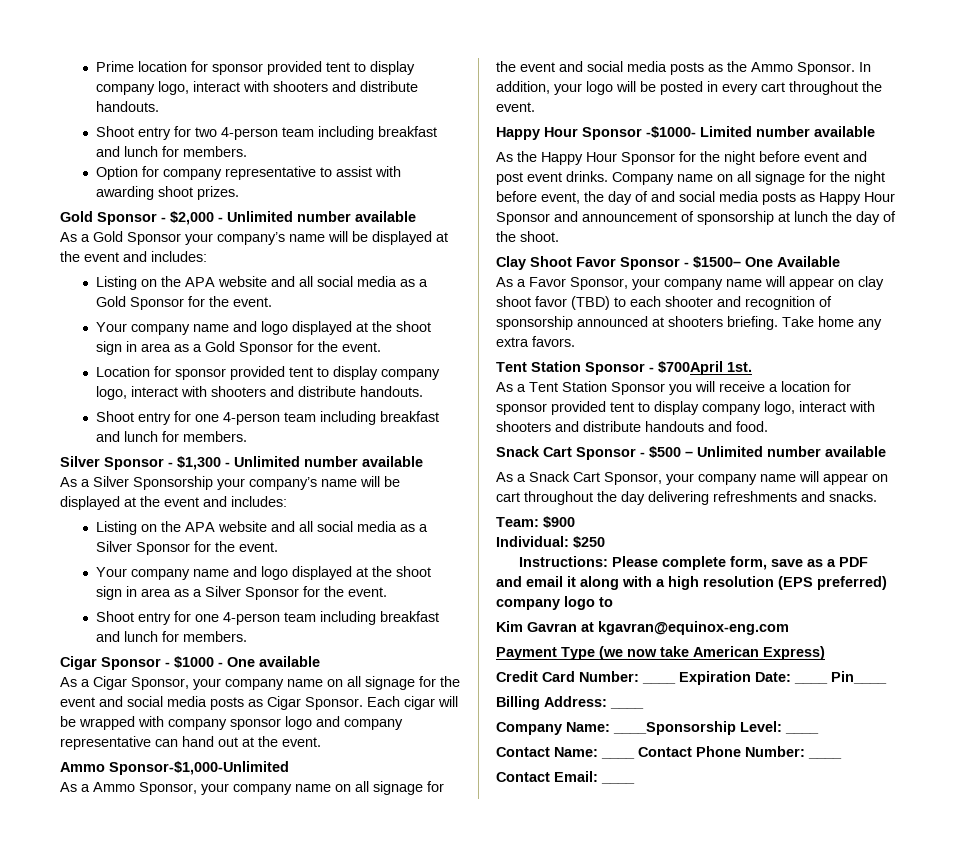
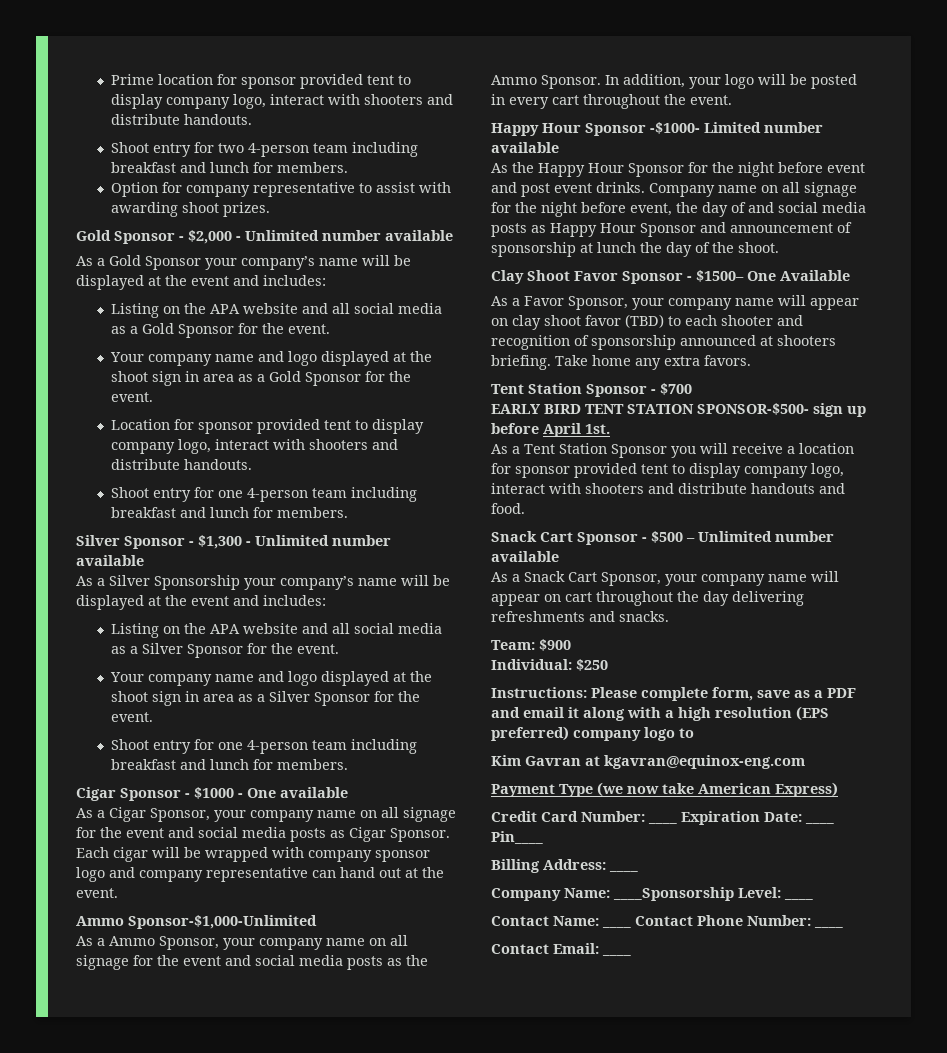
- Tent Station Sponsor - $700April 1st.
+ Tent Station Sponsor - $700
+ EARLY BIRD TENT STATION SPONSOR-$500- sign up before April 1st.

